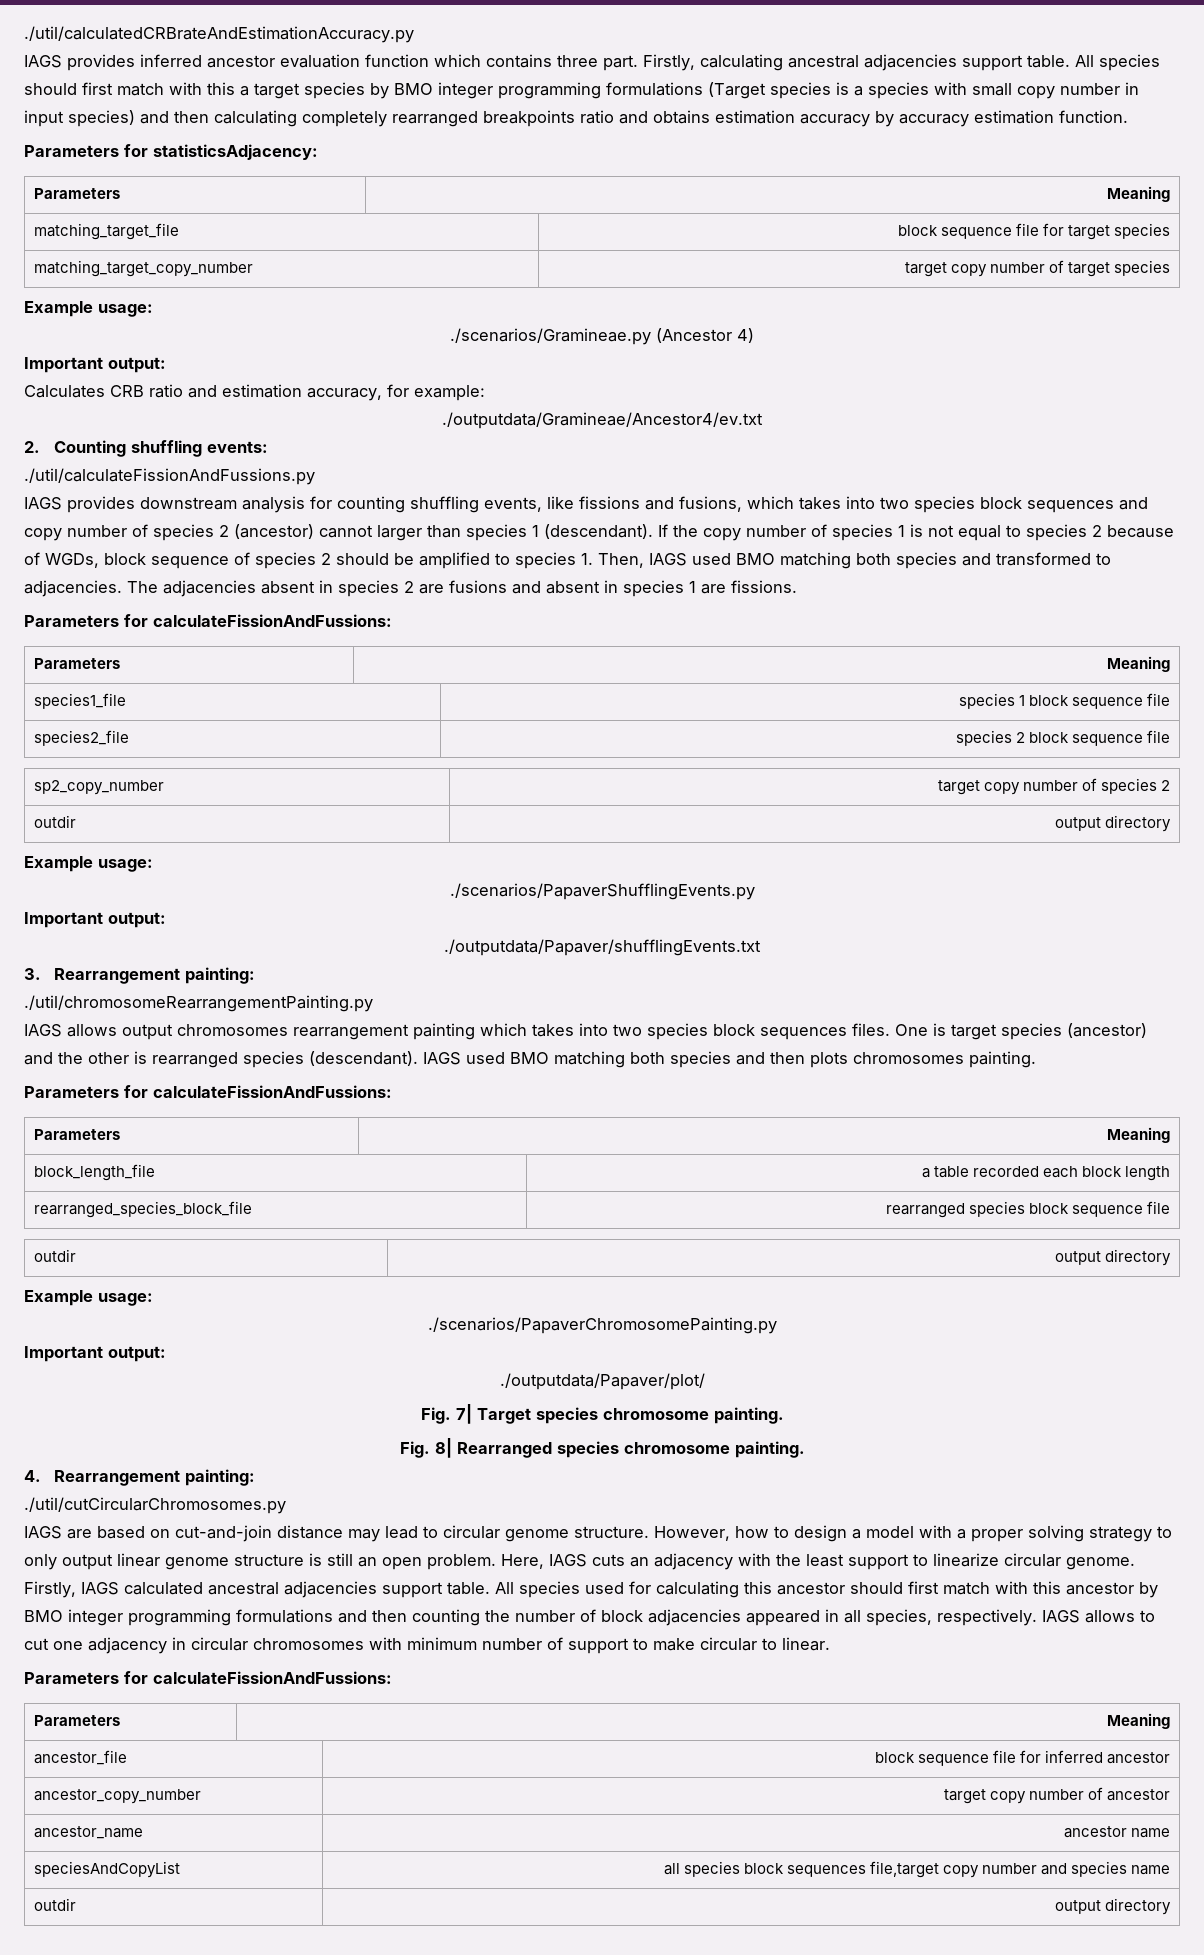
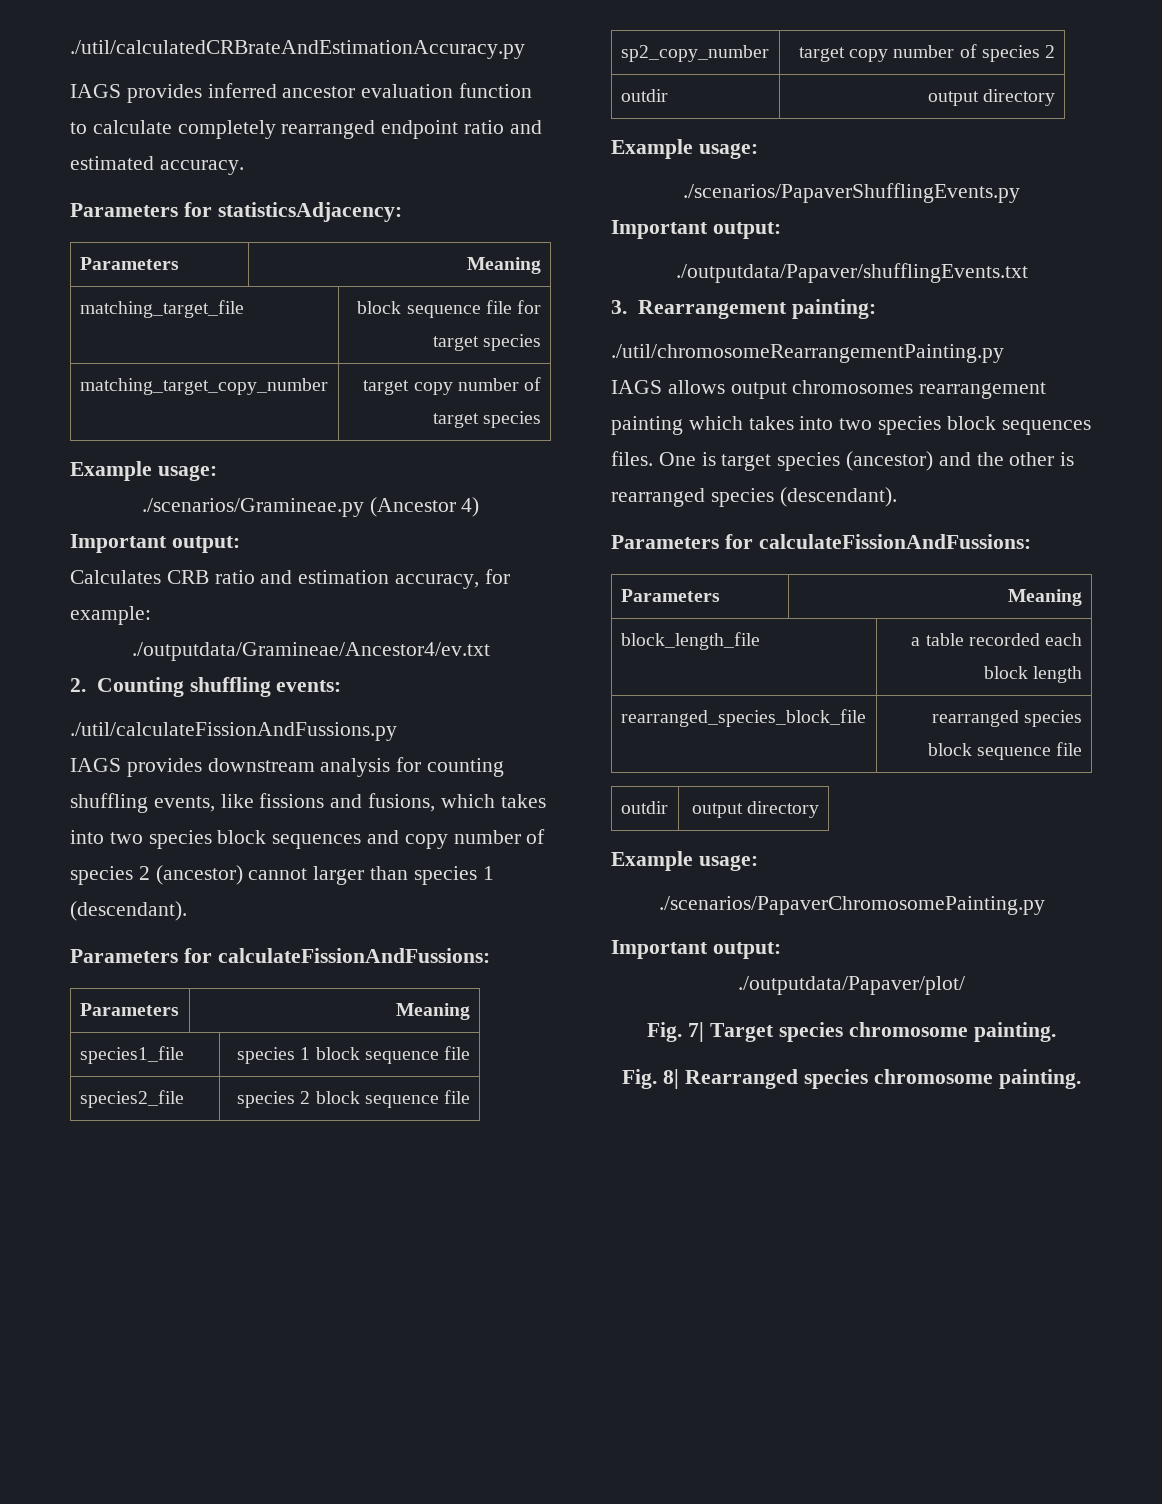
- IAGS provides inferred ancestor evaluation function which contains three part. Firstly, calculating ancestral adjacencies support table. All species should first match with this a target species by BMO integer programming formulations (Target species is a species with small copy number in input species) and then calculating completely rearranged breakpoints ratio and obtains estimation accuracy by accuracy estimation function.
+ IAGS provides inferred ancestor evaluation function to calculate completely rearranged endpoint ratio and estimated accuracy.
- If the copy number of species 1 is not equal to species 2 because of WGDs, block sequence of species 2 should be amplified to species 1. Then, IAGS used BMO matching both species and transformed to adjacencies. The adjacencies absent in species 2 are fusions and absent in species 1 are fissions.
- IAGS used BMO matching both species and then plots chromosomes painting.
- 4. Rearrangement painting:
- ./util/cutCircularChromosomes.py
- IAGS are based on cut-and-join distance may lead to circular genome structure. However, how to design a model with a proper solving strategy to only output linear genome structure is still an open problem. Here, IAGS cuts an adjacency with the least support to linearize circular genome. Firstly, IAGS calculated ancestral adjacencies support table. All species used for calculating this ancestor should first match with this ancestor by BMO integer programming formulations and then counting the number of block adjacencies appeared in all species, respectively. IAGS allows to cut one adjacency in circular chromosomes with minimum number of support to make circular to linear.
- Parameters for calculateFissionAndFussions:
- Parameters | Meaning
- ancestor_file | block sequence file for inferred ancestor
- ancestor_copy_number | target copy number of ancestor
- ancestor_name | ancestor name
- speciesAndCopyList | all species block sequences file,target copy number and species name
- outdir | output directory

